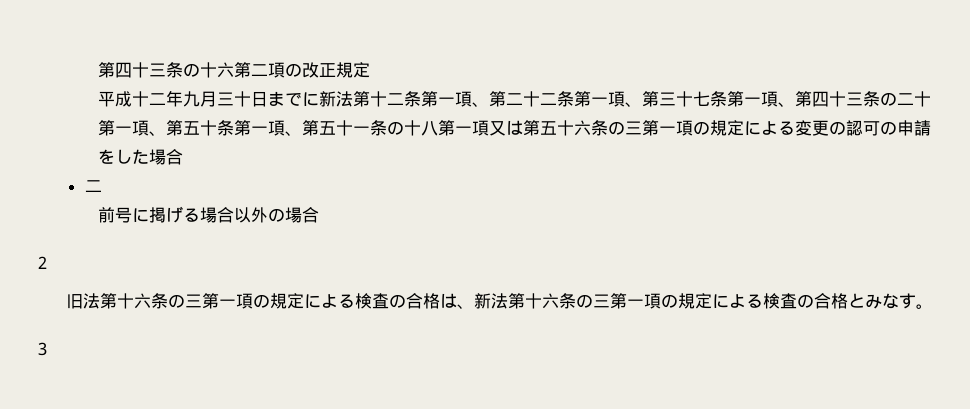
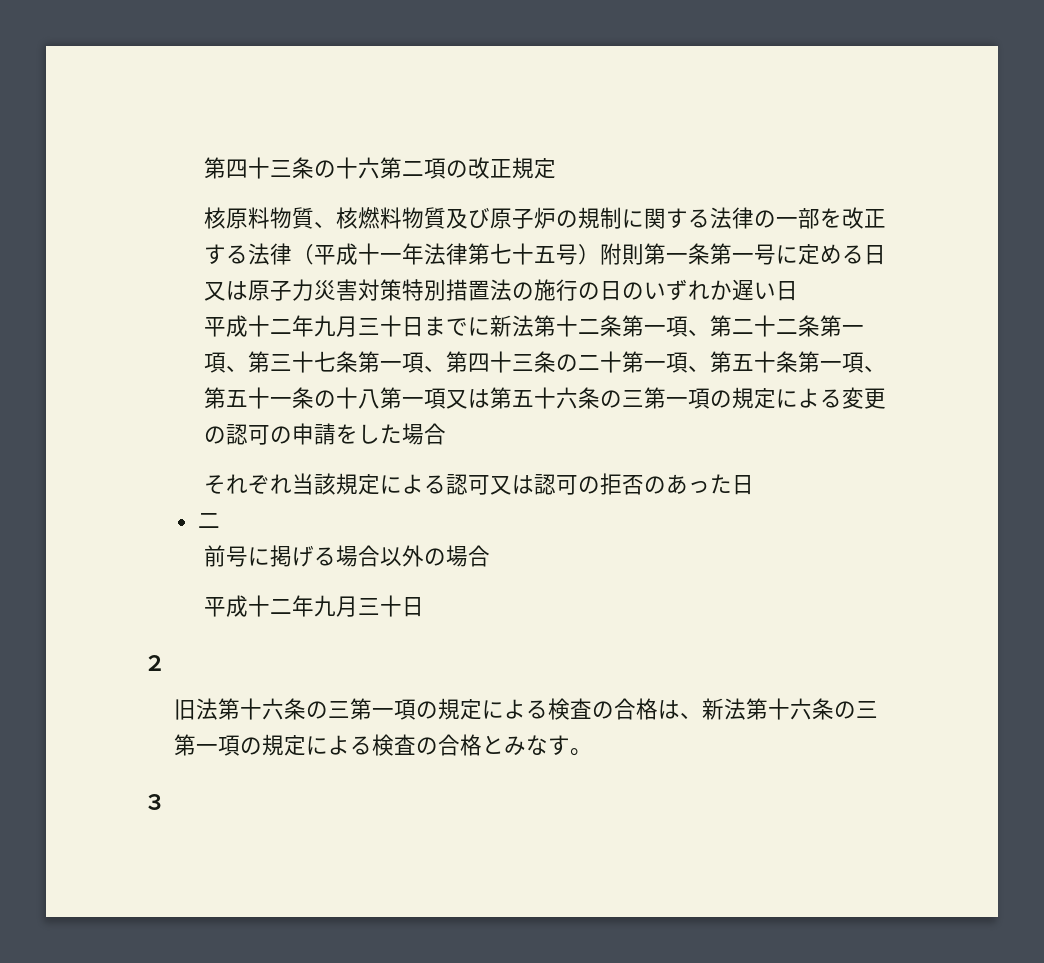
+ 核原料物質、核燃料物質及び原子炉の規制に関する法律の一部を改正する法律（平成十一年法律第七十五号）附則第一条第一号に定める日又は原子力災害対策特別措置法の施行の日のいずれか遅い日
+ それぞれ当該規定による認可又は認可の拒否のあった日
  前号に掲げる場合以外の場合
+ 平成十二年九月三十日

